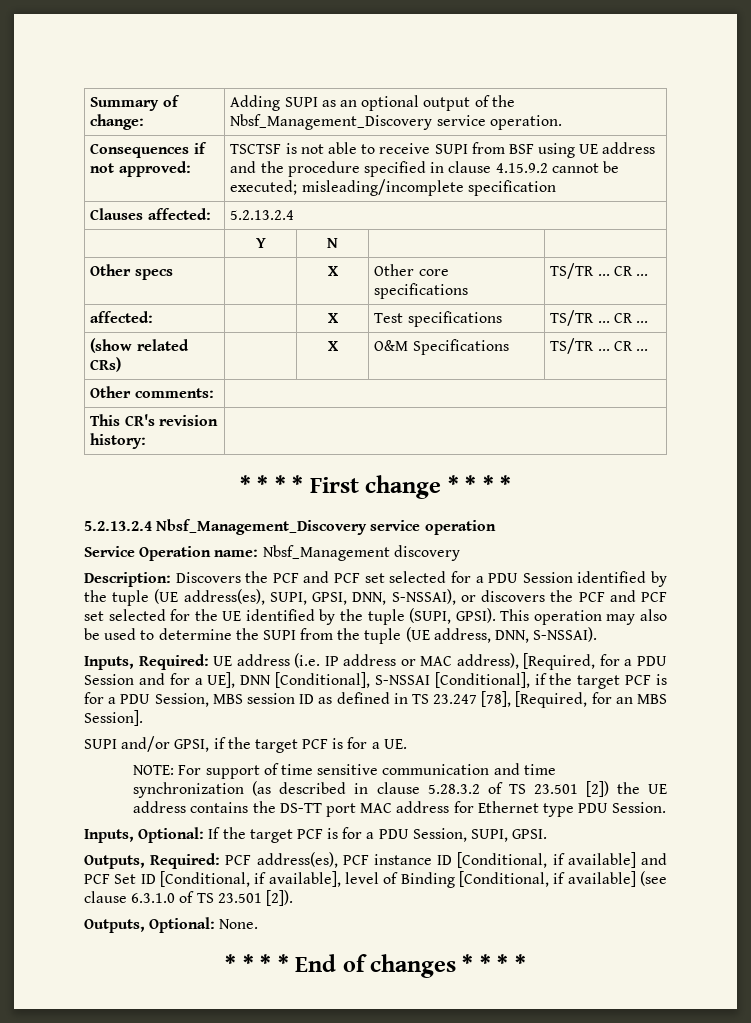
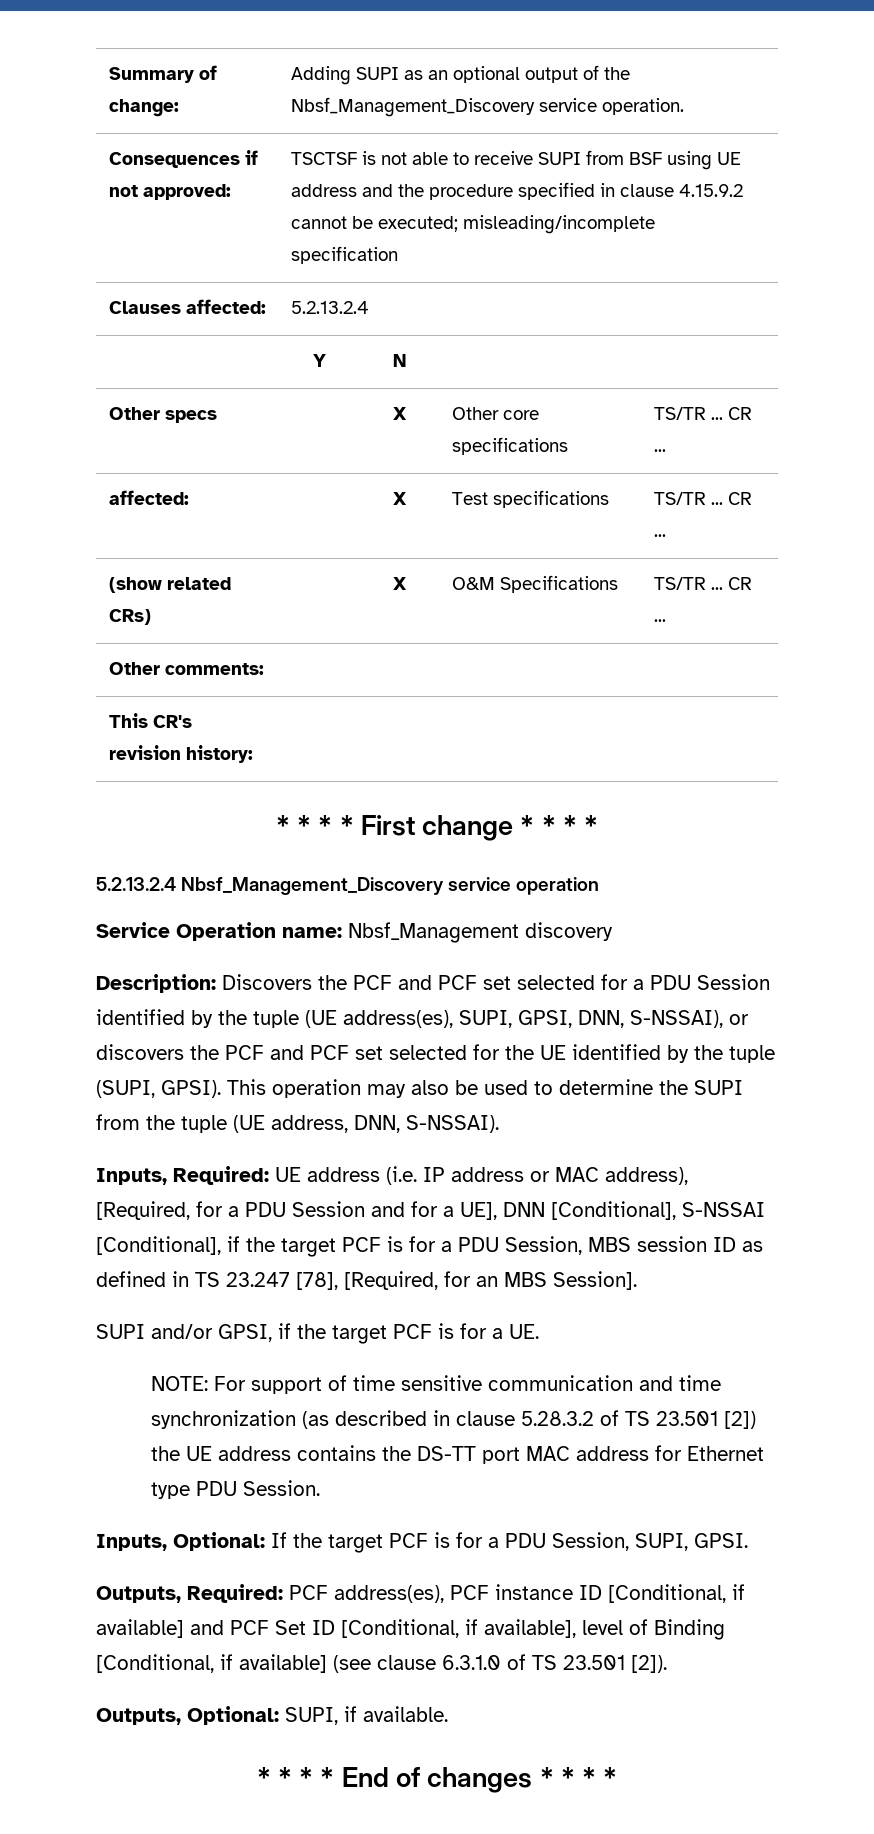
- Outputs, Optional: None.
+ Outputs, Optional: SUPI, if available.

